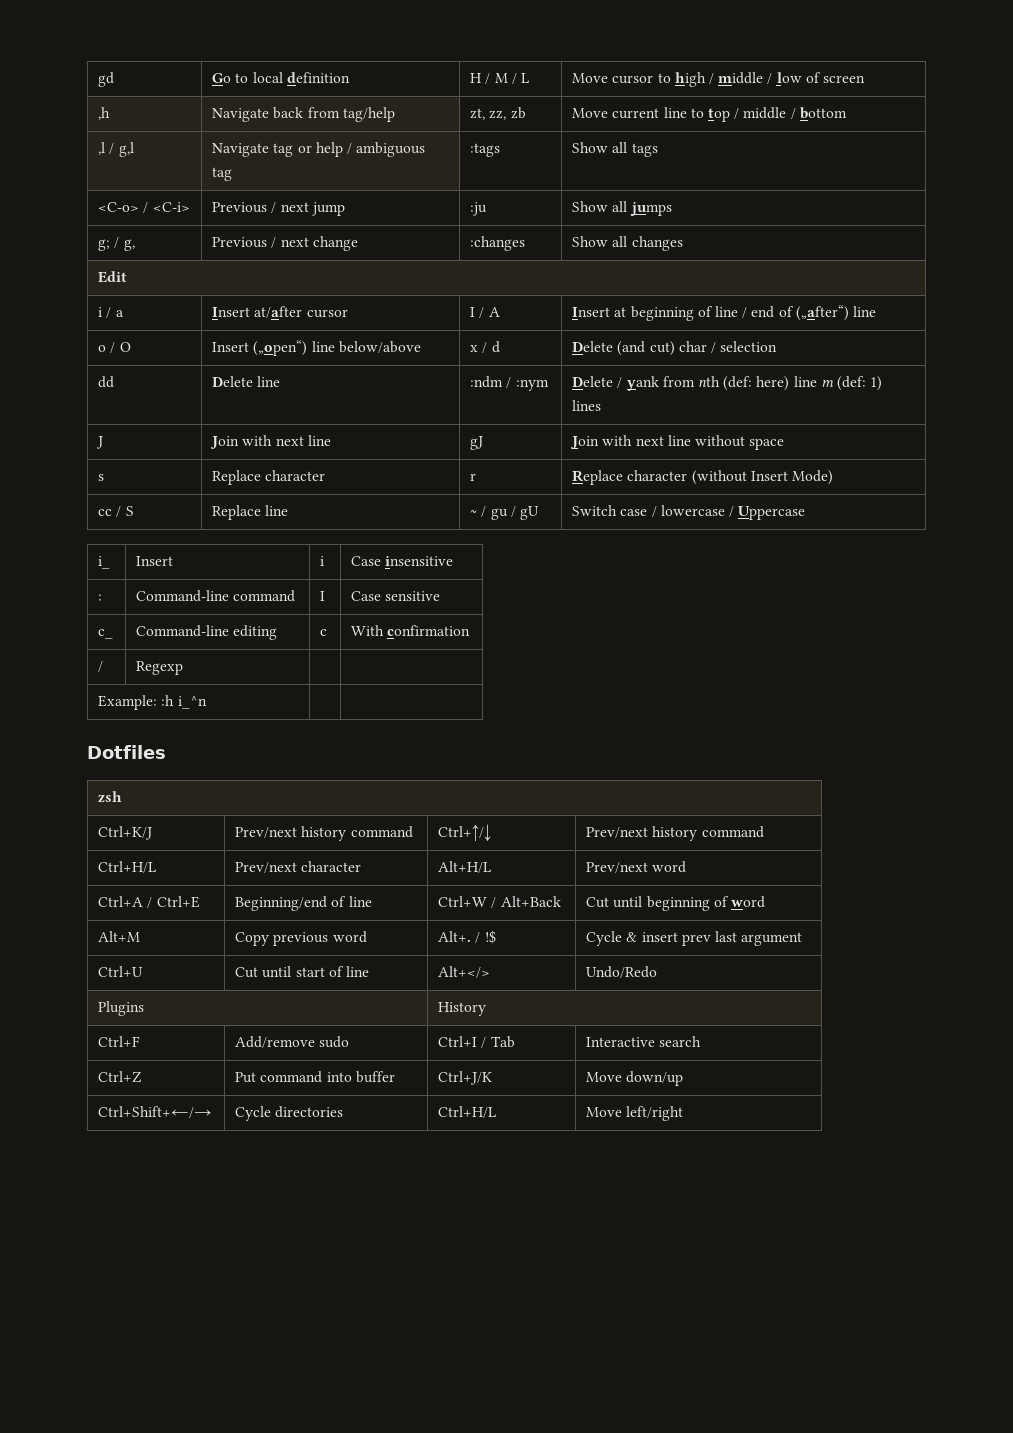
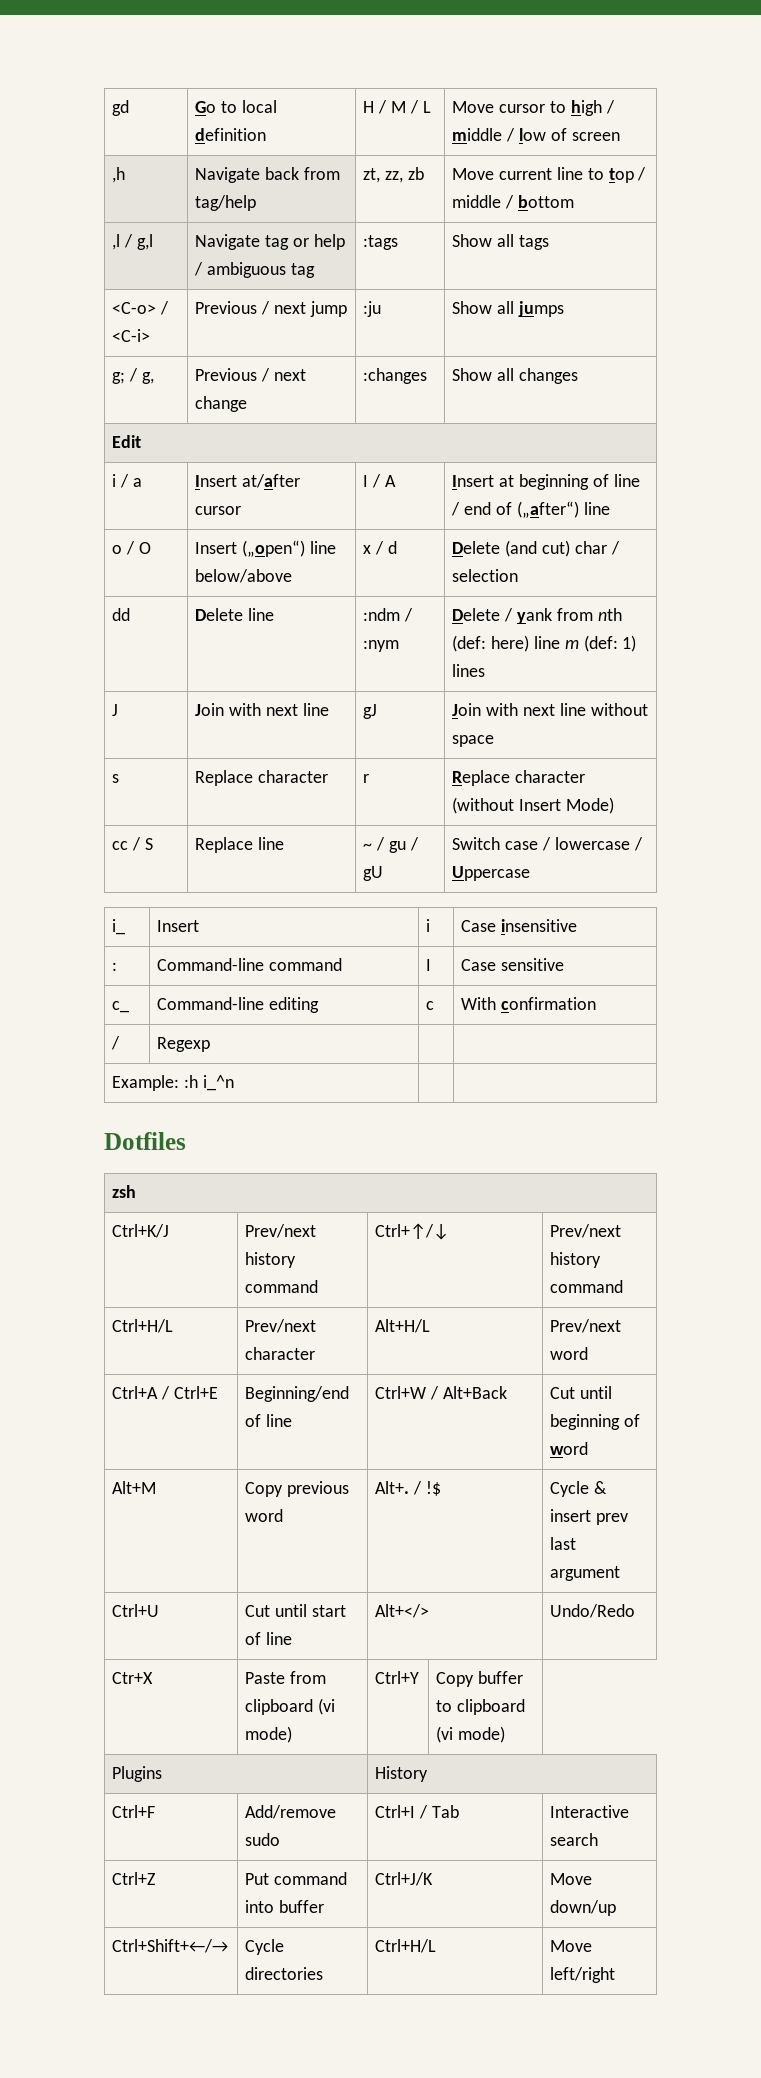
+ Ctr+X | Paste from clipboard (vi mode) | Ctrl+Y | Copy buffer to clipboard (vi mode)

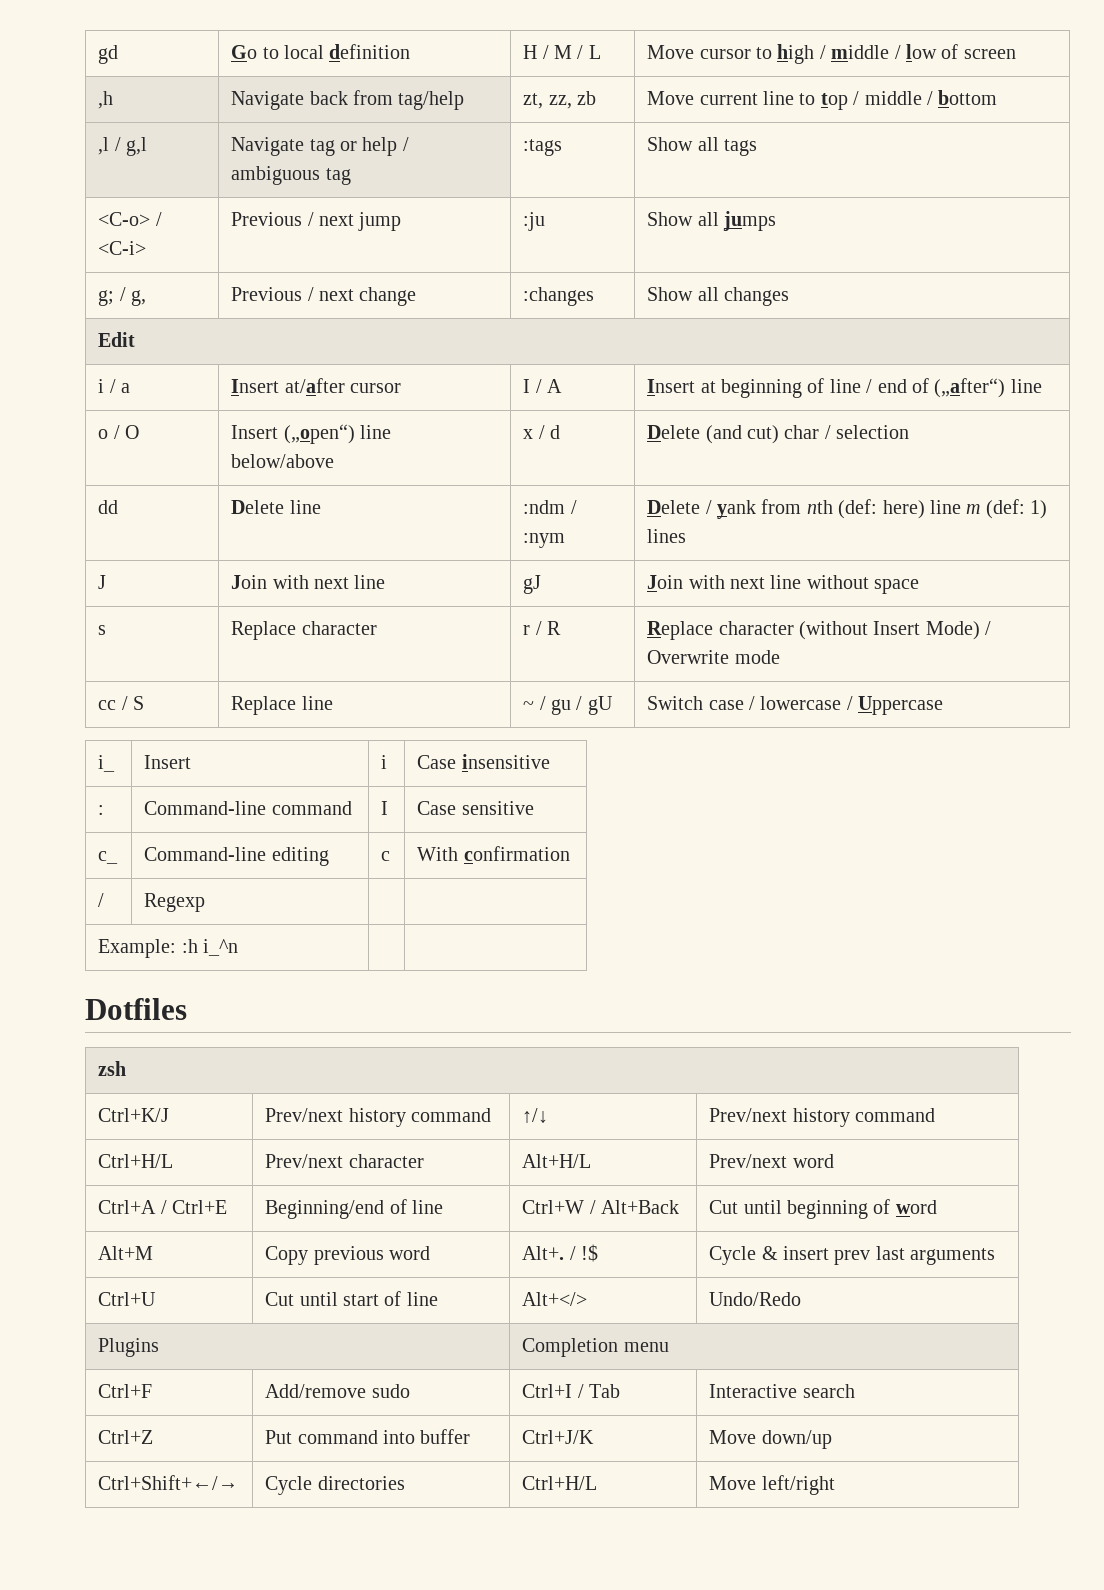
- s | Replace character | r | Replace character (without Insert Mode)
+ s | Replace character | r / R | Replace character (without Insert Mode) / Overwrite mode
- Ctrl+K/J | Prev/next history command | Ctrl+↑/↓ | Prev/next history command
+ Ctrl+K/J | Prev/next history command | ↑/↓ | Prev/next history command
- Alt+M | Copy previous word | Alt+. / !$ | Cycle & insert prev last argument
+ Alt+M | Copy previous word | Alt+. / !$ | Cycle & insert prev last arguments
- Ctr+X | Paste from clipboard (vi mode) | Ctrl+Y | Copy buffer to clipboard (vi mode)
- Plugins | History
+ Plugins | Completion menu

